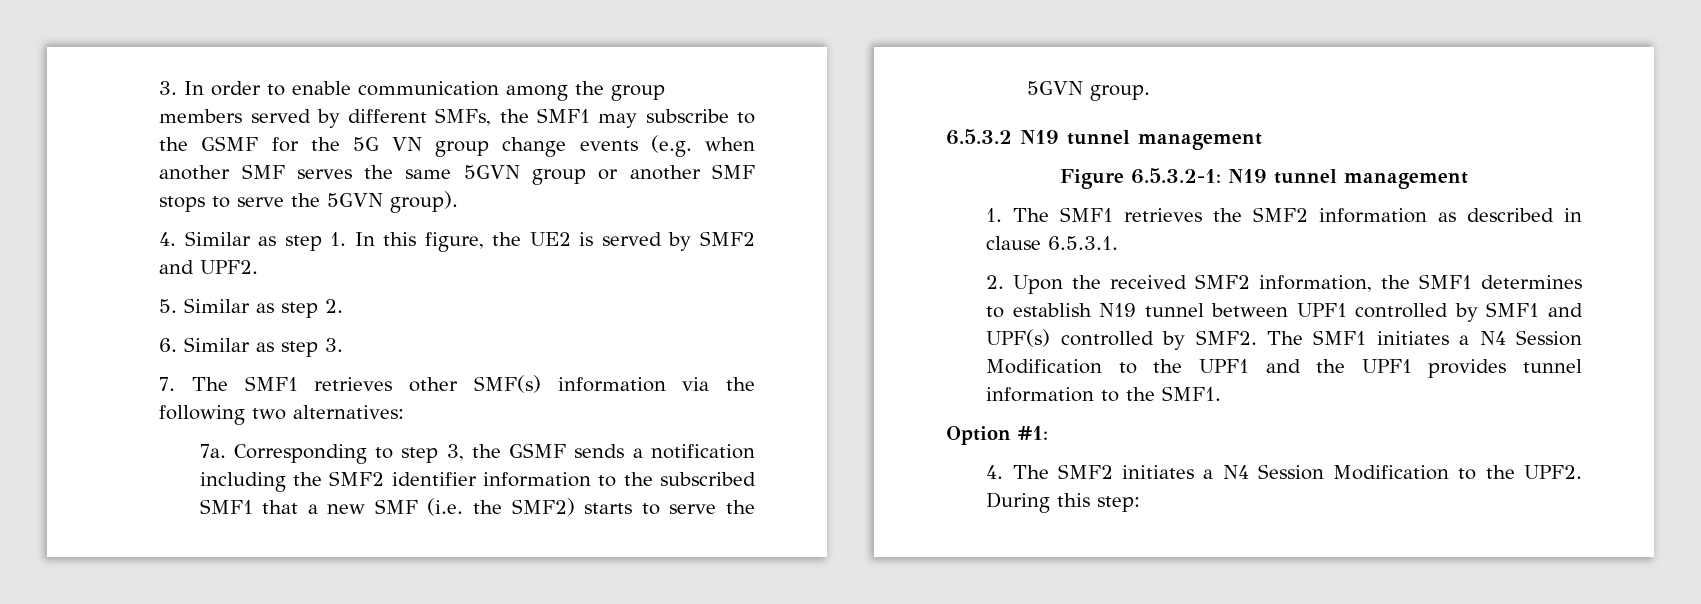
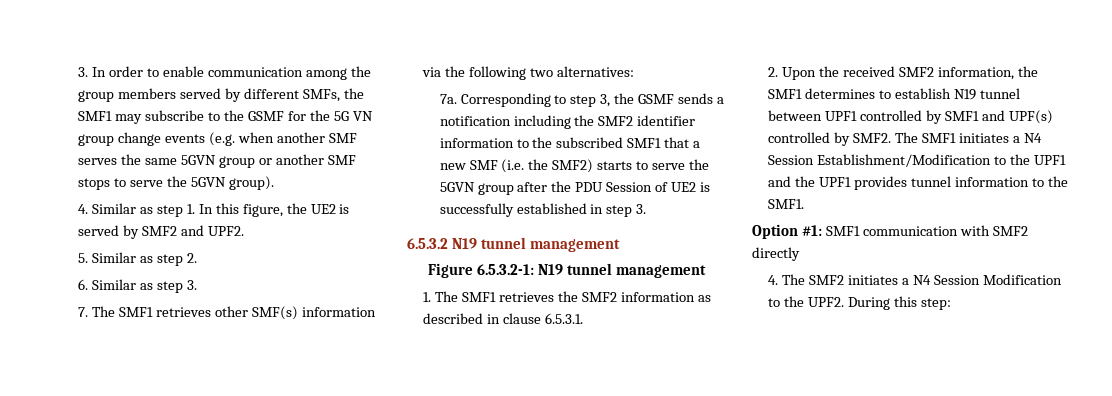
- Corresponding to step 3, the GSMF sends a notification including the SMF2 identifier information to the subscribed SMF1 that a new SMF (i.e. the SMF2) starts to serve the 5GVN group.
+ Corresponding to step 3, the GSMF sends a notification including the SMF2 identifier information to the subscribed SMF1 that a new SMF (i.e. the SMF2) starts to serve the 5GVN group after the PDU Session of UE2 is successfully established in step 3.
- The SMF1 initiates a N4 Session Modification to the UPF1 and the UPF1 provides tunnel information to the SMF1.
+ The SMF1 initiates a N4 Session Establishment/Modification to the UPF1 and the UPF1 provides tunnel information to the SMF1.
- Option #1:
+ Option #1: SMF1 communication with SMF2 directly

